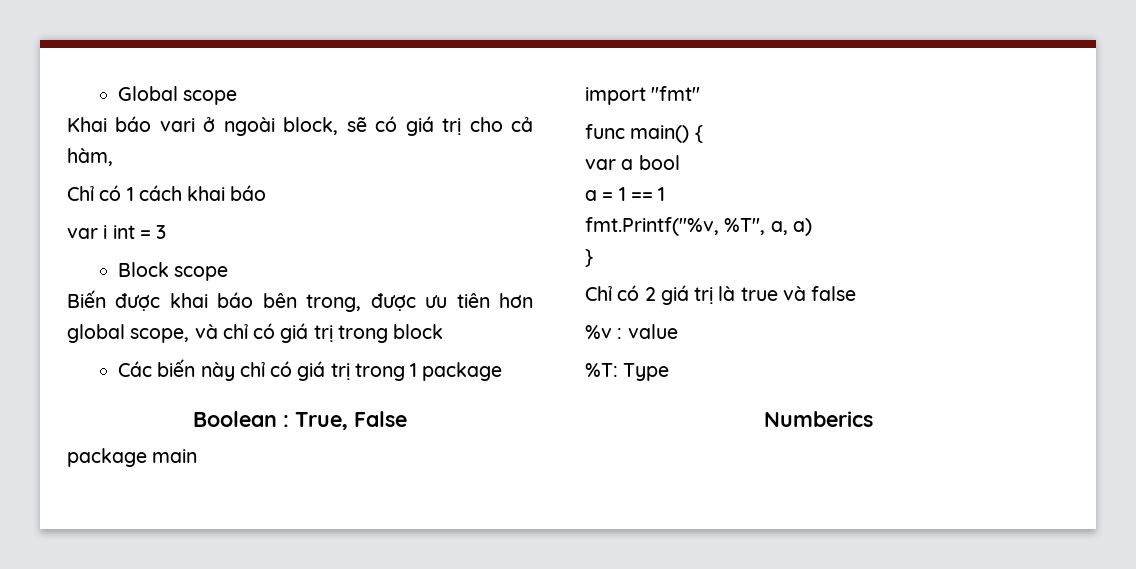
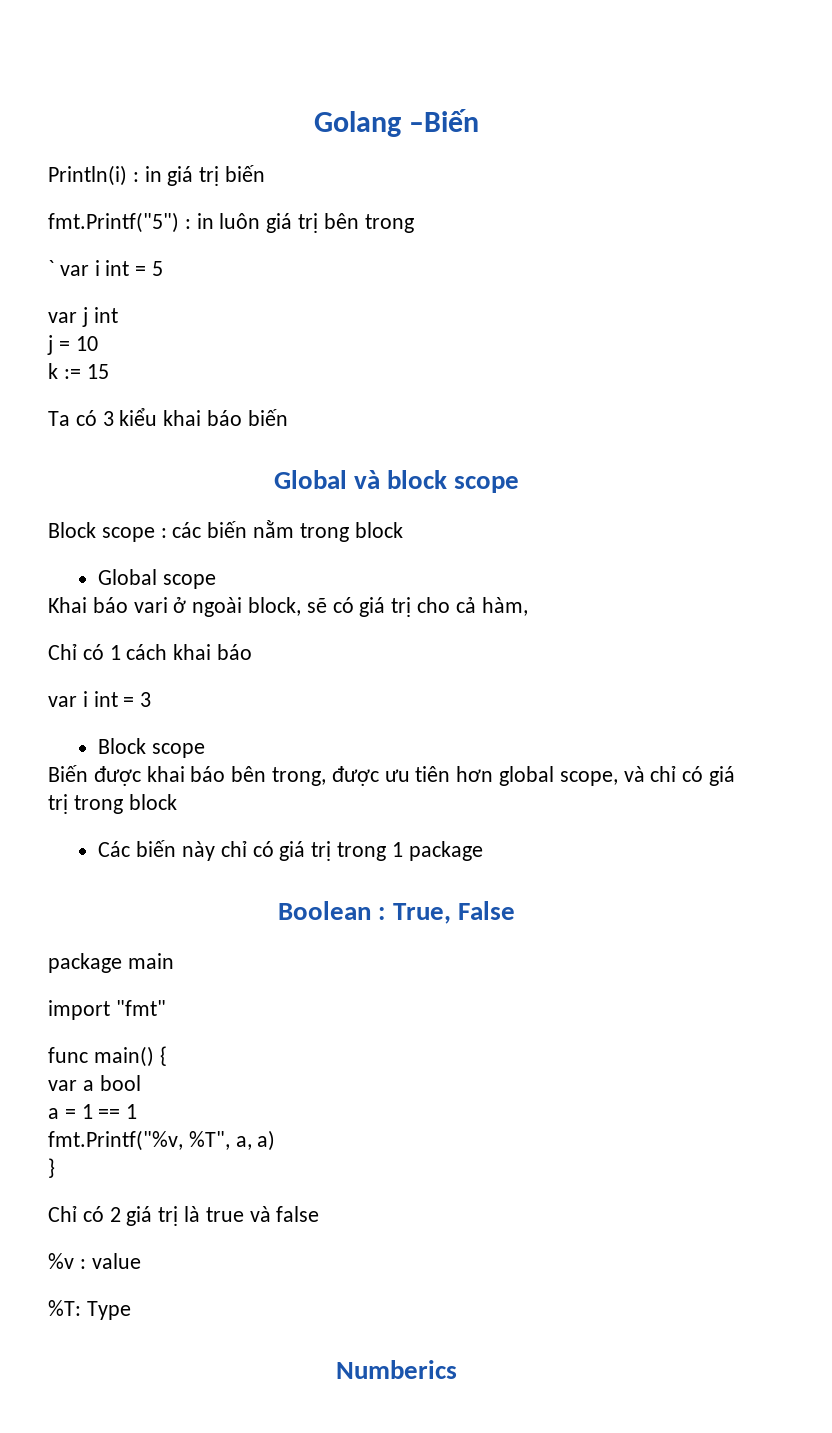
+ Golang –Biến
+ Println(i) : in giá trị biến
+ fmt.Printf("5") : in luôn giá trị bên trong
+ ` var i int = 5
+ var j int
+ j = 10
+ k := 15
+ Ta có 3 kiểu khai báo biến
+ Global và block scope
+ Block scope : các biến nằm trong block

